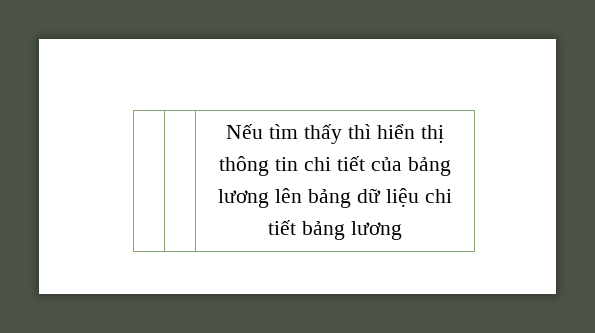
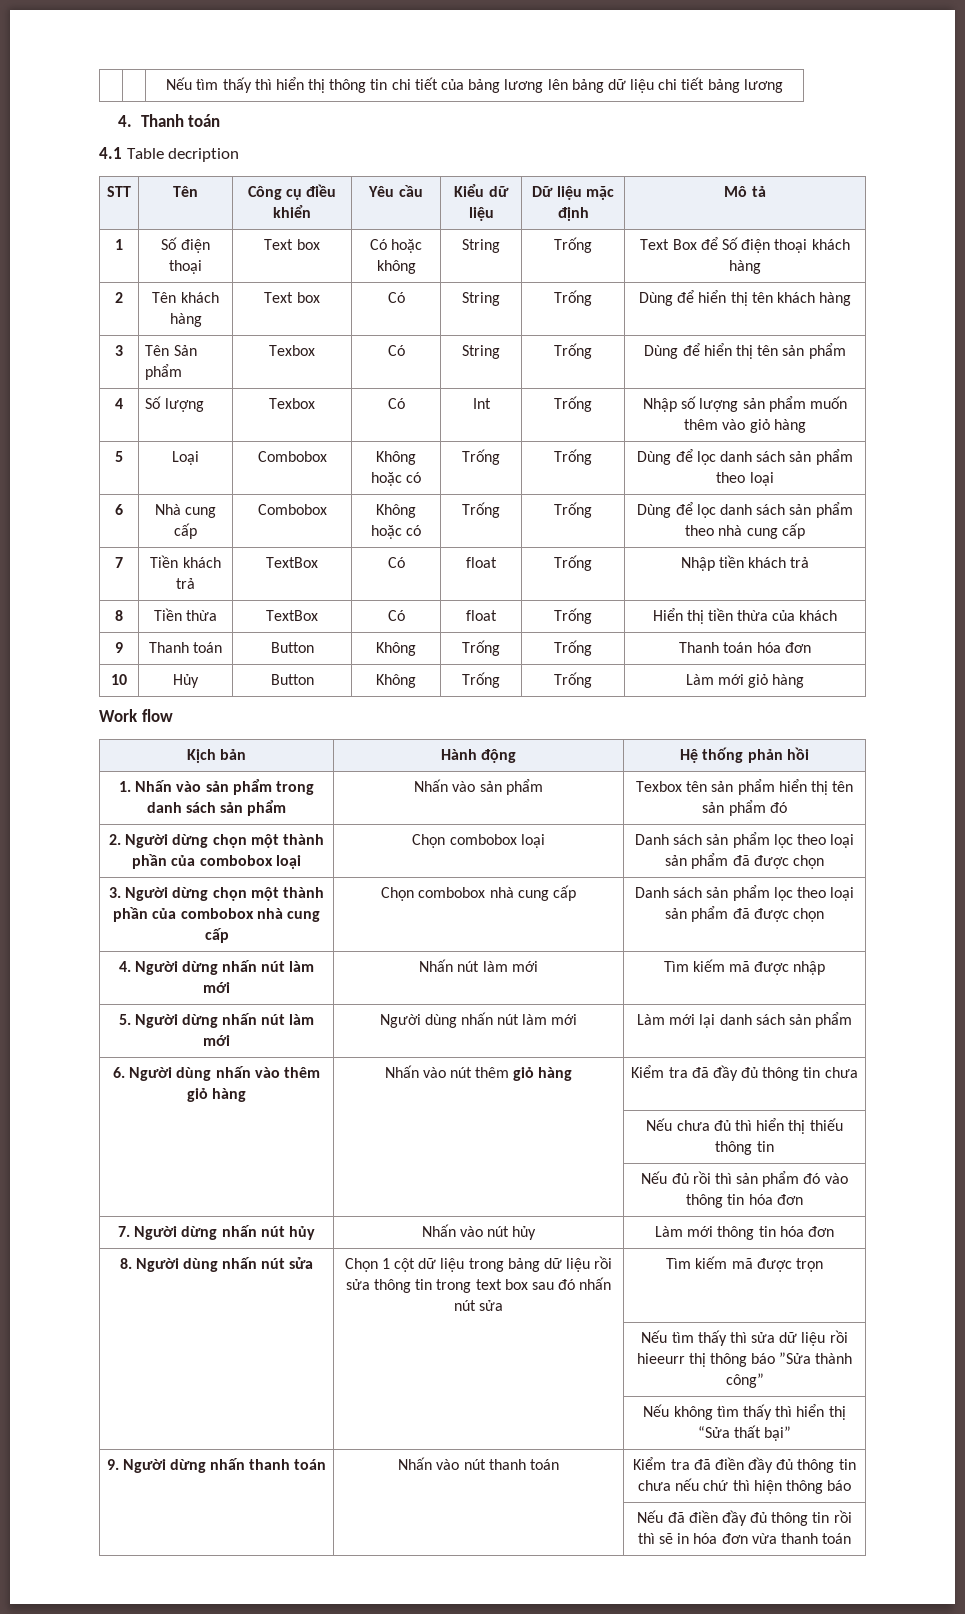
+ 4. Thanh toán
+ 4.1 Table decription
+ STT | Tên | Công cụ điều khiển | Yêu cầu | Kiểu dữ liệu | Dữ liệu mặc định | Mô tả
+ 1 | Số điện thoại | Text box | Có hoặc không | String | Trống | Text Box để Số điện thoại khách hàng
+ 2 | Tên khách hàng | Text box | Có | String | Trống | Dùng để hiển thị tên khách hàng
+ 3 | Tên Sản phẩm | Texbox | Có | String | Trống | Dùng để hiển thị tên sản phẩm
+ 4 | Số lượng | Texbox | Có | Int | Trống | Nhập số lượng sản phẩm muốn thêm vào giỏ hàng
+ 5 | Loại | Combobox | Không hoặc có | Trống | Trống | Dùng để lọc danh sách sản phẩm theo loại
+ 6 | Nhà cung cấp | Combobox | Không hoặc có | Trống | Trống | Dùng để lọc danh sách sản phẩm theo nhà cung cấp
+ 7 | Tiền khách trả | TextBox | Có | float | Trống | Nhập tiền khách trả
+ 8 | Tiền thừa | TextBox | Có | float | Trống | Hiển thị tiền thừa của khách
+ 9 | Thanh toán | Button | Không | Trống | Trống | Thanh toán hóa đơn
+ 10 | Hủy | Button | Không | Trống | Trống | Làm mới giỏ hàng
+ Work flow
+ Kịch bản | Hành động | Hệ thống phản hồi
+ 1. Nhấn vào sản phẩm trong danh sách sản phẩm | Nhấn vào sản phẩm | Texbox tên sản phẩm hiển thị tên sản phẩm đó
+ 2. Người dừng chọn một thành phần của combobox loại | Chọn combobox loại | Danh sách sản phẩm lọc theo loại sản phẩm đã được chọn
+ 3. Người dừng chọn một thành phần của combobox nhà cung cấp | Chọn combobox nhà cung cấp | Danh sách sản phẩm lọc theo loại sản phẩm đã được chọn
+ 4. Người dừng nhấn nút làm mới | Nhấn nút làm mới | Tìm kiếm mã được nhập
+ 5. Người dừng nhấn nút làm mới | Người dùng nhấn nút làm mới | Làm mới lại danh sách sản phẩm
+ 6. Người dùng nhấn vào thêm giỏ hàng | Nhấn vào nút thêm giỏ hàng | Kiểm tra đã đầy đủ thông tin chưa
+ | | Nếu chưa đủ thì hiển thị thiếu thông tin
+ | | Nếu đủ rồi thì sản phẩm đó vào thông tin hóa đơn
+ 7. Người dừng nhấn nút hủy | Nhấn vào nút hủy | Làm mới thông tin hóa đơn
+ 8. Người dùng nhấn nút sửa | Chọn 1 cột dữ liệu trong bảng dữ liệu rồi sửa thông tin trong text box sau đó nhấn nút sửa | Tìm kiếm mã được trọn
+ | | Nếu tìm thấy thì sửa dữ liệu rồi hieeurr thị thông báo ”Sửa thành công”
+ | | Nếu không tìm thấy thì hiển thị “Sửa thất bại”
+ 9. Người dừng nhấn thanh toán | Nhấn vào nút thanh toán | Kiểm tra đã điền đầy đủ thông tin chưa nếu chứ thì hiện thông báo
+ | | Nếu đã điền đầy đủ thông tin rồi thì sẽ in hóa đơn vừa thanh toán

